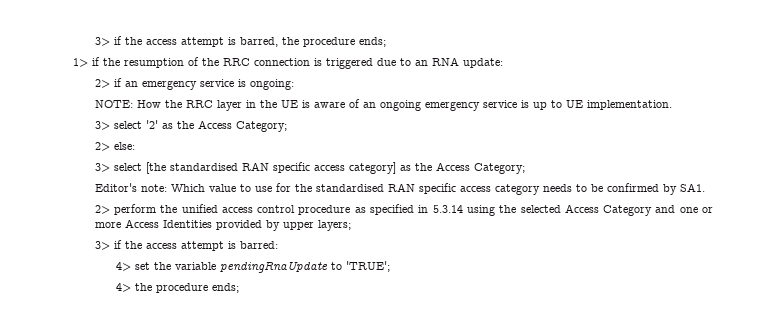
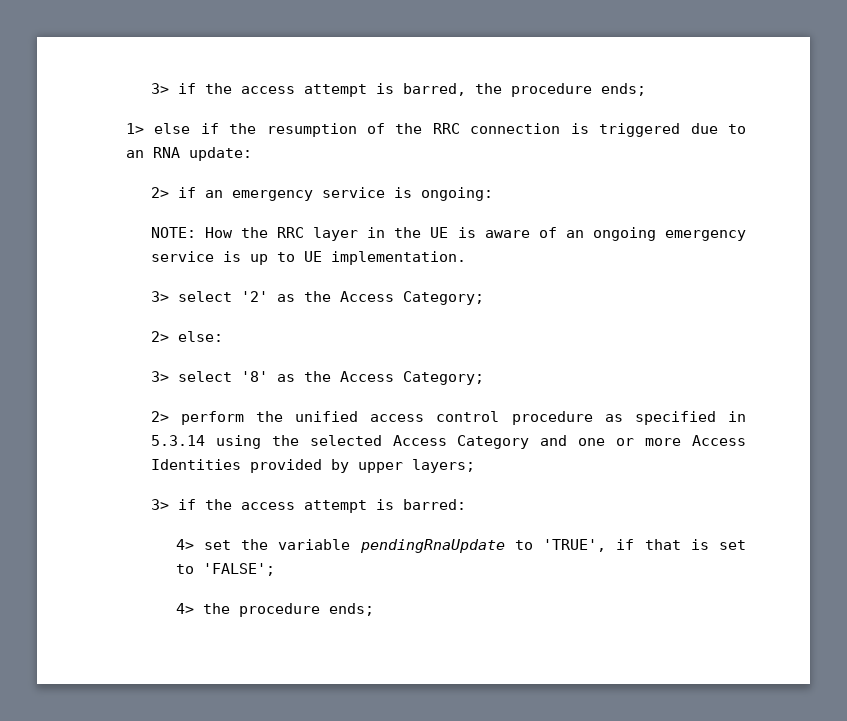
- 1> if the resumption of the RRC connection is triggered due to an RNA update:
+ 1> else if the resumption of the RRC connection is triggered due to an RNA update:
- 3> select [the standardised RAN specific access category] as the Access Category;
- Editor's note: Which value to use for the standardised RAN specific access category needs to be confirmed by SA1.
+ 3> select '8' as the Access Category;
- 4> set the variable pendingRnaUpdate to 'TRUE';
+ 4> set the variable pendingRnaUpdate to 'TRUE', if that is set to 'FALSE';

